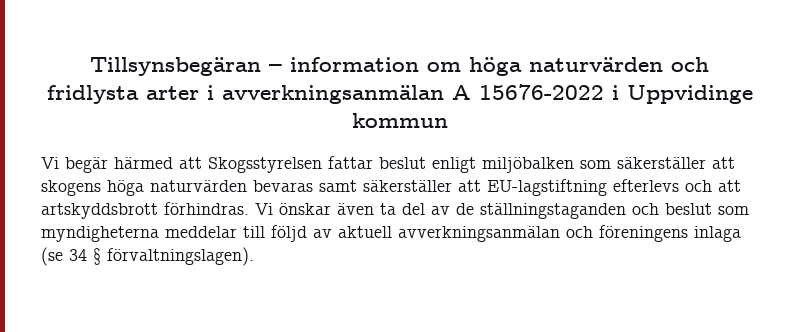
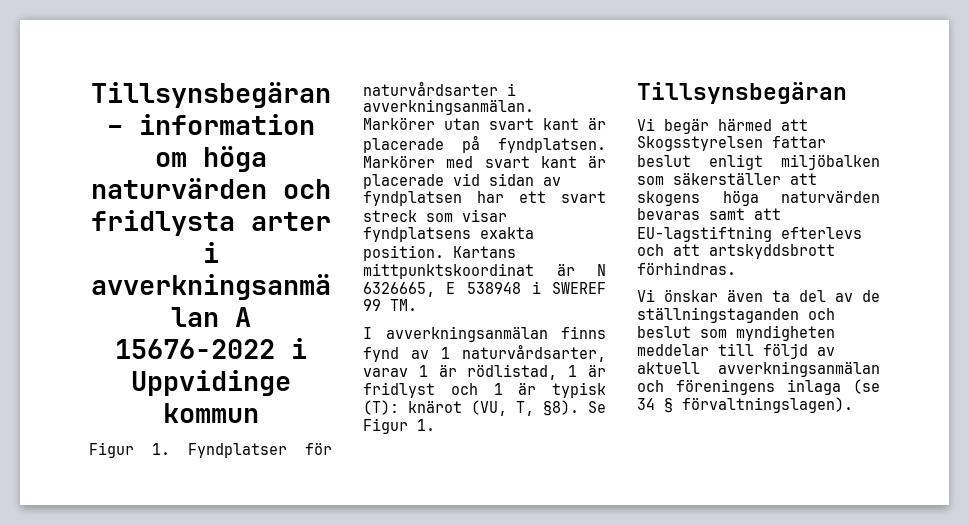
+ Figur 1. Fyndplatser för naturvårdsarter i avverkningsanmälan. Markörer utan svart kant är placerade på fyndplatsen. Markörer med svart kant är placerade vid sidan av fyndplatsen har ett svart streck som visar fyndplatsens exakta position. Kartans mittpunktskoordinat är N 6326665, E 538948 i SWEREF 99 TM.
+ I avverkningsanmälan finns fynd av 1 naturvårdsarter, varav 1 är rödlistad, 1 är fridlyst och 1 är typisk (T): knärot (VU, T, §8). Se Figur 1.
+ Tillsynsbegäran
- Vi begär härmed att Skogsstyrelsen fattar beslut enligt miljöbalken som säkerställer att skogens höga naturvärden bevaras samt säkerställer att EU-lagstiftning efterlevs och att artskyddsbrott förhindras. Vi önskar även ta del av de ställningstaganden och beslut som myndigheterna meddelar till följd av aktuell avverkningsanmälan och föreningens inlaga (se 34 § förvaltningslagen).
+ Vi begär härmed att Skogsstyrelsen fattar beslut enligt miljöbalken som säkerställer att skogens höga naturvärden bevaras samt att EU-lagstiftning efterlevs och att artskyddsbrott förhindras.
+ Vi önskar även ta del av de ställningstaganden och beslut som myndigheten meddelar till följd av aktuell avverkningsanmälan och föreningens inlaga (se 34 § förvaltningslagen).

